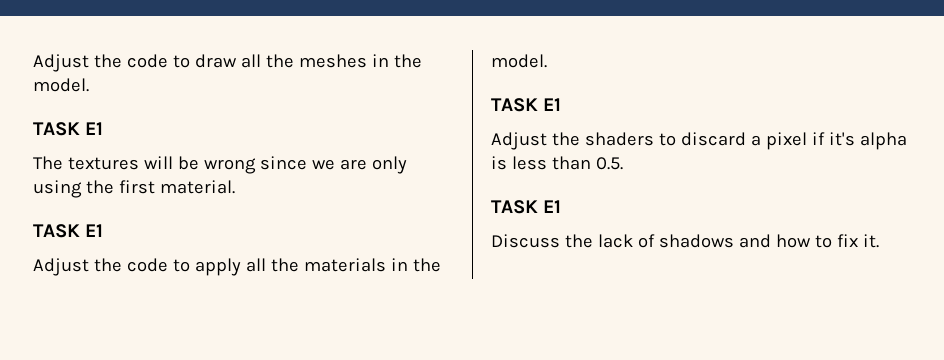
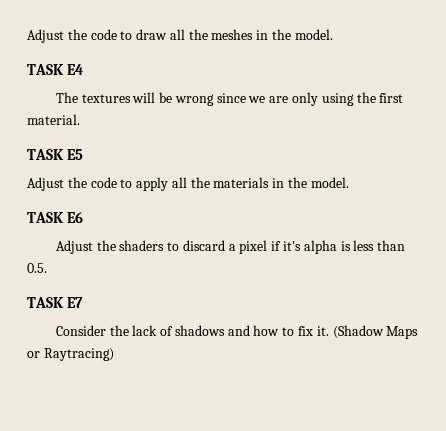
  Adjust the code to draw all the meshes in the model.
- TASK E1
+ TASK E4
  The textures will be wrong since we are only using the first material.
- TASK E1
+ TASK E5
  Adjust the code to apply all the materials in the model.
- TASK E1
+ TASK E6
  Adjust the shaders to discard a pixel if it's alpha is less than 0.5.
- TASK E1
- Discuss the lack of shadows and how to fix it.
+ TASK E7
+ Consider the lack of shadows and how to fix it.
+ (Shadow Maps or Raytracing)

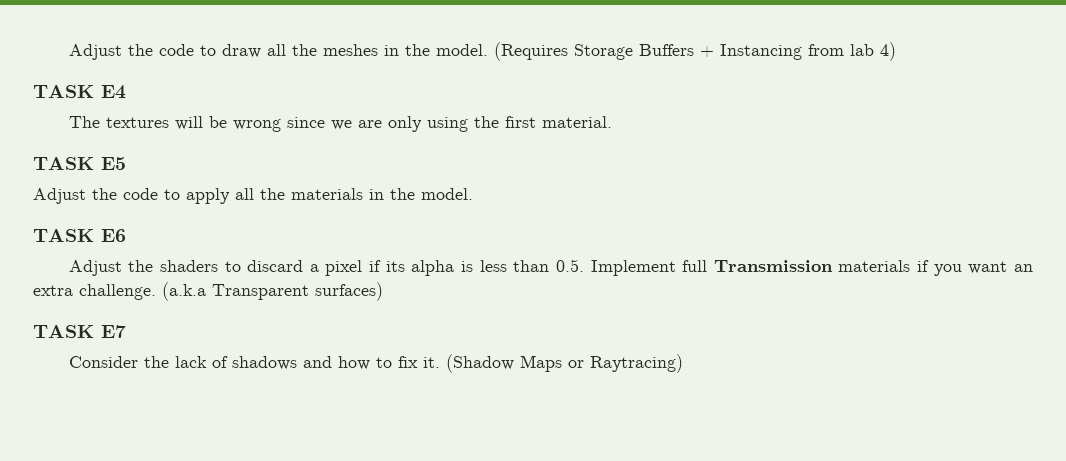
+ (Requires Storage Buffers + Instancing from lab 4)
- Adjust the shaders to discard a pixel if it's alpha is less than 0.5.
+ Adjust the shaders to discard a pixel if its alpha is less than 0.5. Implement full Transmission materials if you want an extra challenge. (a.k.a Transparent surfaces)

